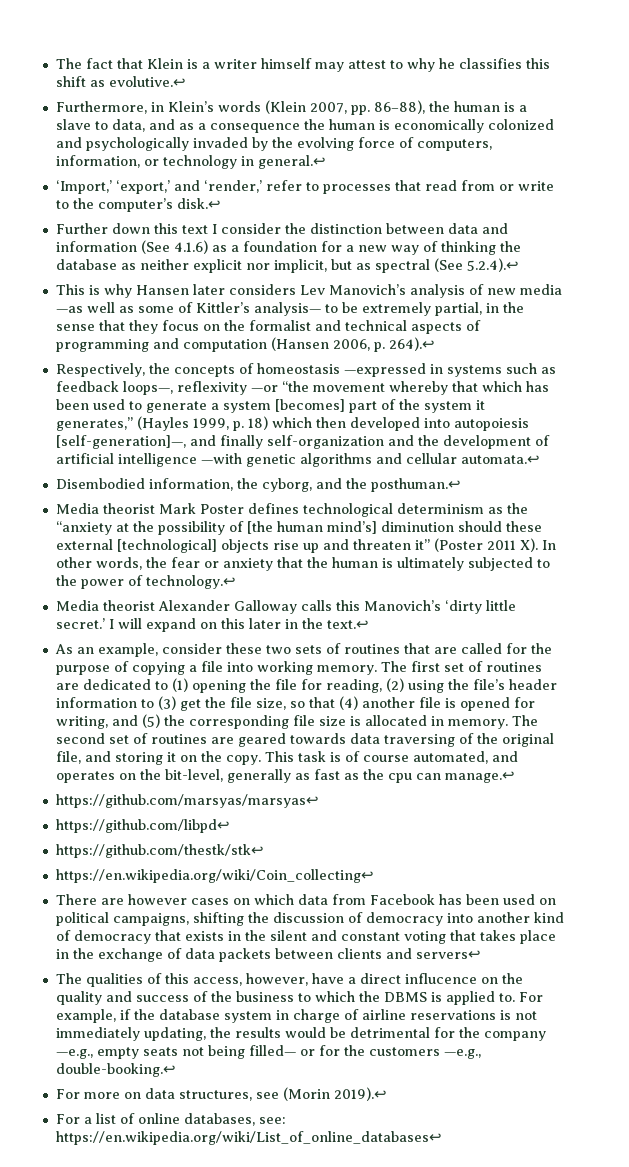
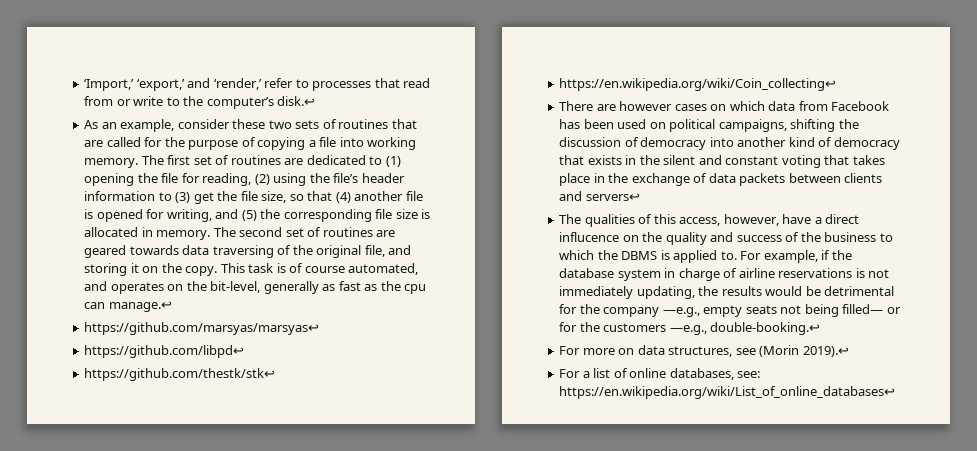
- The fact that Klein is a writer himself may attest to why he classifies this shift as evolutive.↩
- Furthermore, in Klein’s words (Klein 2007, pp. 86–88), the human is a slave to data, and as a consequence the human is economically colonized and psychologically invaded by the evolving force of computers, information, or technology in general.↩
- Further down this text I consider the distinction between data and information (See 4.1.6) as a foundation for a new way of thinking the database as neither explicit nor implicit, but as spectral (See 5.2.4).↩
- This is why Hansen later considers Lev Manovich’s analysis of new media —as well as some of Kittler’s analysis— to be extremely partial, in the sense that they focus on the formalist and technical aspects of programming and computation (Hansen 2006, p. 264).↩
- Respectively, the concepts of homeostasis —expressed in systems such as feedback loops—, reflexivity —or “the movement whereby that which has been used to generate a system [becomes] part of the system it generates,” (Hayles 1999, p. 18) which then developed into autopoiesis [self-generation]—, and finally self-organization and the development of artificial intelligence —with genetic algorithms and cellular automata.↩
- Disembodied information, the cyborg, and the posthuman.↩
- Media theorist Mark Poster defines technological determinism as the “anxiety at the possibility of [the human mind’s] diminution should these external [technological] objects rise up and threaten it” (Poster 2011 X). In other words, the fear or anxiety that the human is ultimately subjected to the power of technology.↩
- Media theorist Alexander Galloway calls this Manovich’s ‘dirty little secret.’ I will expand on this later in the text.↩

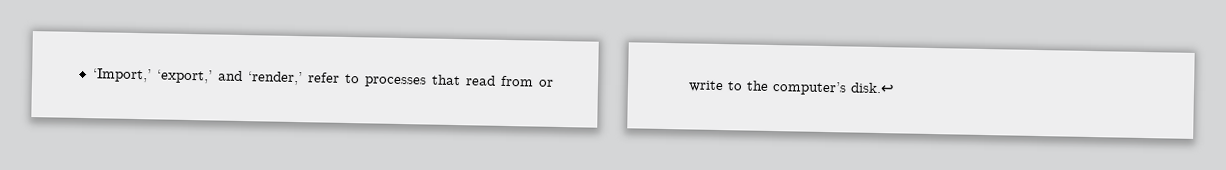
- As an example, consider these two sets of routines that are called for the purpose of copying a file into working memory. The first set of routines are dedicated to (1) opening the file for reading, (2) using the file’s header information to (3) get the file size, so that (4) another file is opened for writing, and (5) the corresponding file size is allocated in memory. The second set of routines are geared towards data traversing of the original file, and storing it on the copy. This task is of course automated, and operates on the bit-level, generally as fast as the cpu can manage.↩
- https://github.com/marsyas/marsyas↩
- https://github.com/libpd↩
- https://github.com/thestk/stk↩
- https://en.wikipedia.org/wiki/Coin_collecting↩
- There are however cases on which data from Facebook has been used on political campaigns, shifting the discussion of democracy into another kind of democracy that exists in the silent and constant voting that takes place in the exchange of data packets between clients and servers↩
- The qualities of this access, however, have a direct influcence on the quality and success of the business to which the DBMS is applied to. For example, if the database system in charge of airline reservations is not immediately updating, the results would be detrimental for the company —e.g., empty seats not being filled— or for the customers —e.g., double-booking.↩
- For more on data structures, see (Morin 2019).↩
- For a list of online databases, see: https://en.wikipedia.org/wiki/List_of_online_databases↩

